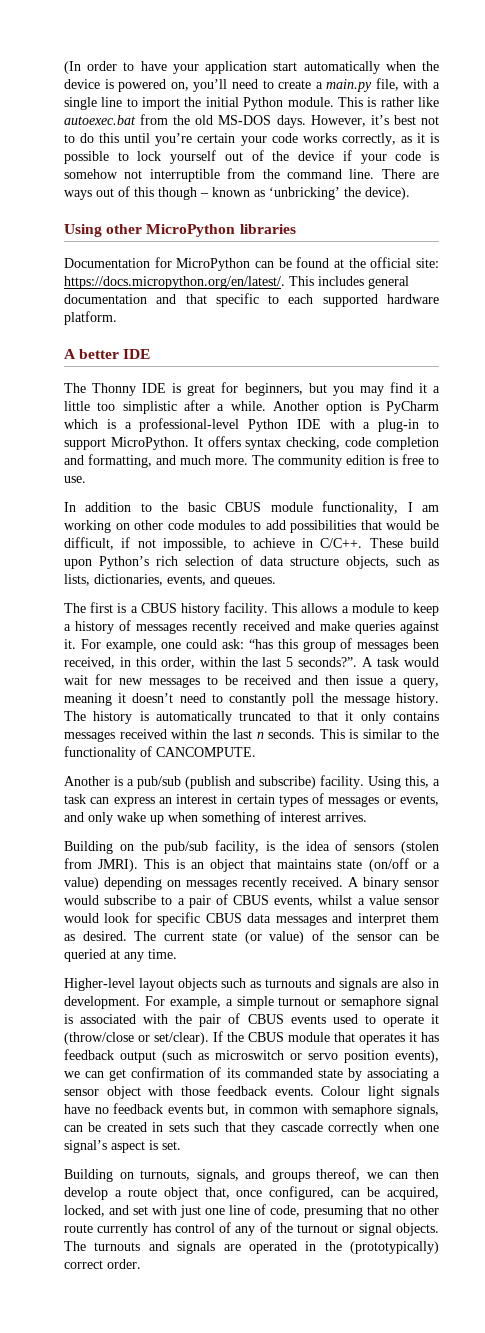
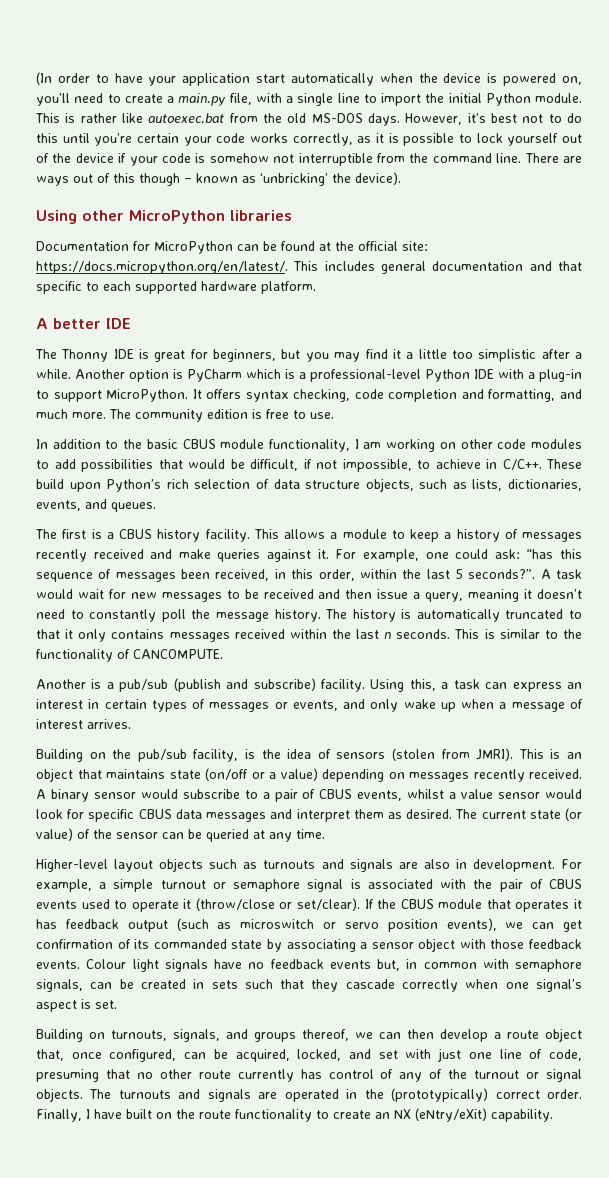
- For example, one could ask: “has this group of messages been received, in this order, within the last 5 seconds?”.
+ For example, one could ask: “has this sequence of messages been received, in this order, within the last 5 seconds?”.
- Using this, a task can express an interest in certain types of messages or events, and only wake up when something of interest arrives.
+ Using this, a task can express an interest in certain types of messages or events, and only wake up when a message of interest arrives.
+ Finally, I have built on the route functionality to create an NX (eNtry/eXit) capability.

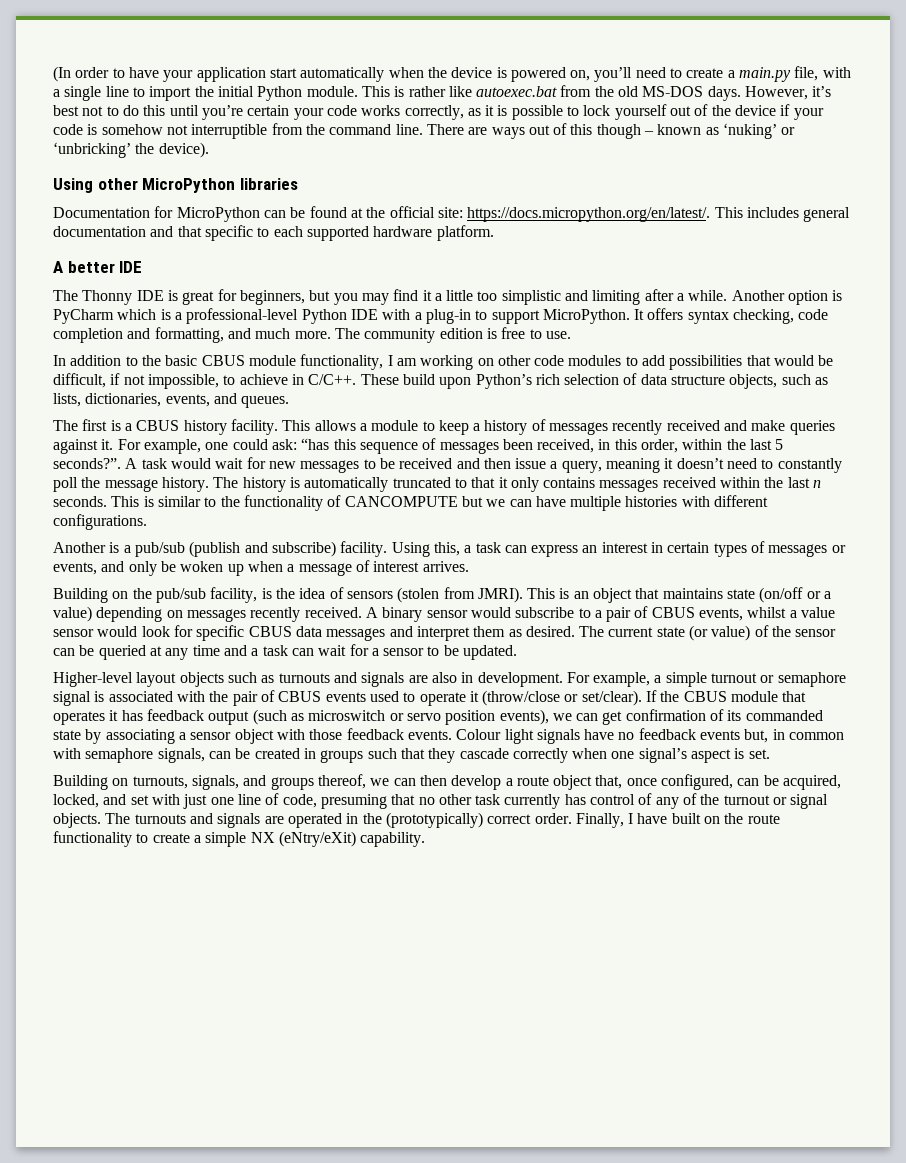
- There are ways out of this though – known as ‘unbricking’ the device).
+ There are ways out of this though – known as ‘nuking’ or ‘unbricking’ the device).
- The Thonny IDE is great for beginners, but you may find it a little too simplistic after a while.
+ The Thonny IDE is great for beginners, but you may find it a little too simplistic and limiting after a while.
- This is similar to the functionality of CANCOMPUTE.
+ This is similar to the functionality of CANCOMPUTE but we can have multiple histories with different configurations.
- Using this, a task can express an interest in certain types of messages or events, and only wake up when a message of interest arrives.
+ Using this, a task can express an interest in certain types of messages or events, and only be woken up when a message of interest arrives.
- The current state (or value) of the sensor can be queried at any time.
+ The current state (or value) of the sensor can be queried at any time and a task can wait for a sensor to be updated.
- Colour light signals have no feedback events but, in common with semaphore signals, can be created in sets such that they cascade correctly when one signal’s aspect is set.
+ Colour light signals have no feedback events but, in common with semaphore signals, can be created in groups such that they cascade correctly when one signal’s aspect is set.
- Building on turnouts, signals, and groups thereof, we can then develop a route object that, once configured, can be acquired, locked, and set with just one line of code, presuming that no other route currently has control of any of the turnout or signal objects.
+ Building on turnouts, signals, and groups thereof, we can then develop a route object that, once configured, can be acquired, locked, and set with just one line of code, presuming that no other task currently has control of any of the turnout or signal objects.
- Finally, I have built on the route functionality to create an NX (eNtry/eXit) capability.
+ Finally, I have built on the route functionality to create a simple NX (eNtry/eXit) capability.

